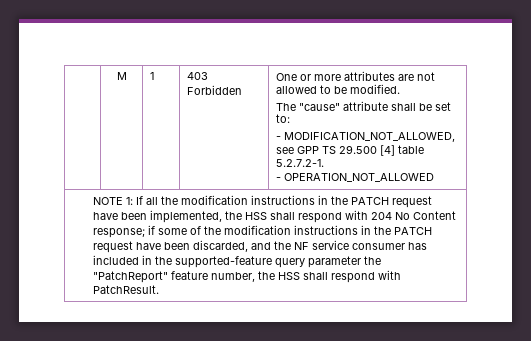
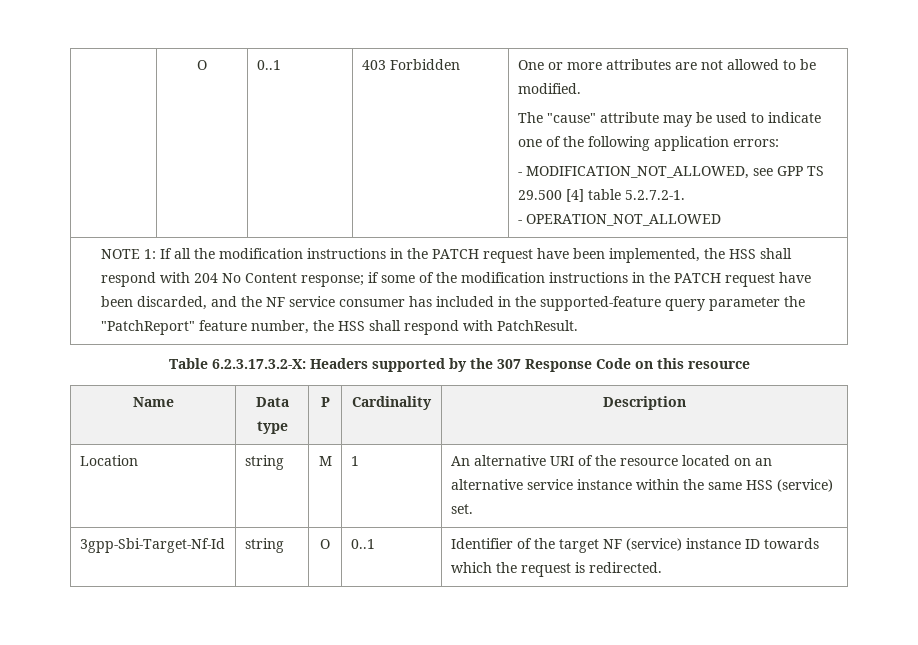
- | M | 1 | 403 Forbidden | One or more attributes are not allowed to be modified.
- The "cause" attribute shall be set to:
+ | O | 0..1 | 403 Forbidden | One or more attributes are not allowed to be modified.
+ The "cause" attribute may be used to indicate one of the following application errors:
+ Table 6.2.3.17.3.2-X: Headers supported by the 307 Response Code on this resource
+ Name | Data type | P | Cardinality | Description
+ Location | string | M | 1 | An alternative URI of the resource located on an alternative service instance within the same HSS (service) set.
+ 3gpp-Sbi-Target-Nf-Id | string | O | 0..1 | Identifier of the target NF (service) instance ID towards which the request is redirected.

